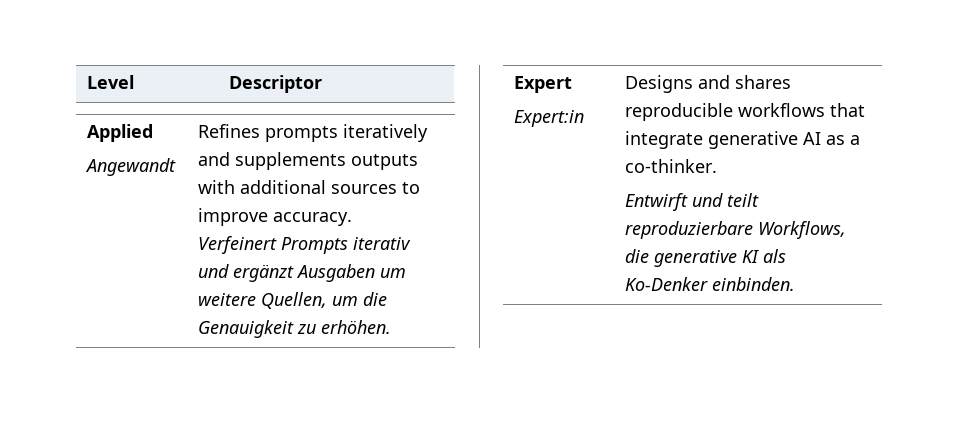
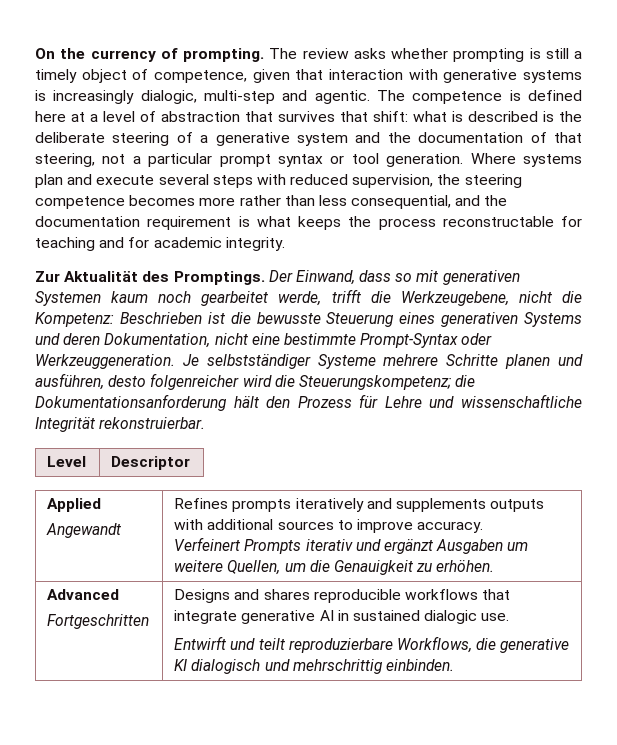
+ On the currency of prompting. The review asks whether prompting is still a timely object of competence, given that interaction with generative systems is increasingly dialogic, multi-step and agentic. The competence is defined here at a level of abstraction that survives that shift: what is described is the deliberate steering of a generative system and the documentation of that steering, not a particular prompt syntax or tool generation. Where systems plan and execute several steps with reduced supervision, the steering competence becomes more rather than less consequential, and the documentation requirement is what keeps the process reconstructable for teaching and for academic integrity.
+ Zur Aktualität des Promptings. Der Einwand, dass so mit generativen Systemen kaum noch gearbeitet werde, trifft die Werkzeugebene, nicht die Kompetenz: Beschrieben ist die bewusste Steuerung eines generativen Systems und deren Dokumentation, nicht eine bestimmte Prompt-Syntax oder Werkzeuggeneration. Je selbstständiger Systeme mehrere Schritte planen und ausführen, desto folgenreicher wird die Steuerungskompetenz; die Dokumentationsanforderung hält den Prozess für Lehre und wissenschaftliche Integrität rekonstruierbar.
- Expert
- Expert:in | Designs and shares reproducible workflows that integrate generative AI as a co-thinker.
- Entwirft und teilt reproduzierbare Workflows, die generative KI als Ko-Denker einbinden.
+ Advanced
+ Fortgeschritten | Designs and shares reproducible workflows that integrate generative AI in sustained dialogic use.
+ Entwirft und teilt reproduzierbare Workflows, die generative KI dialogisch und mehrschrittig einbinden.

